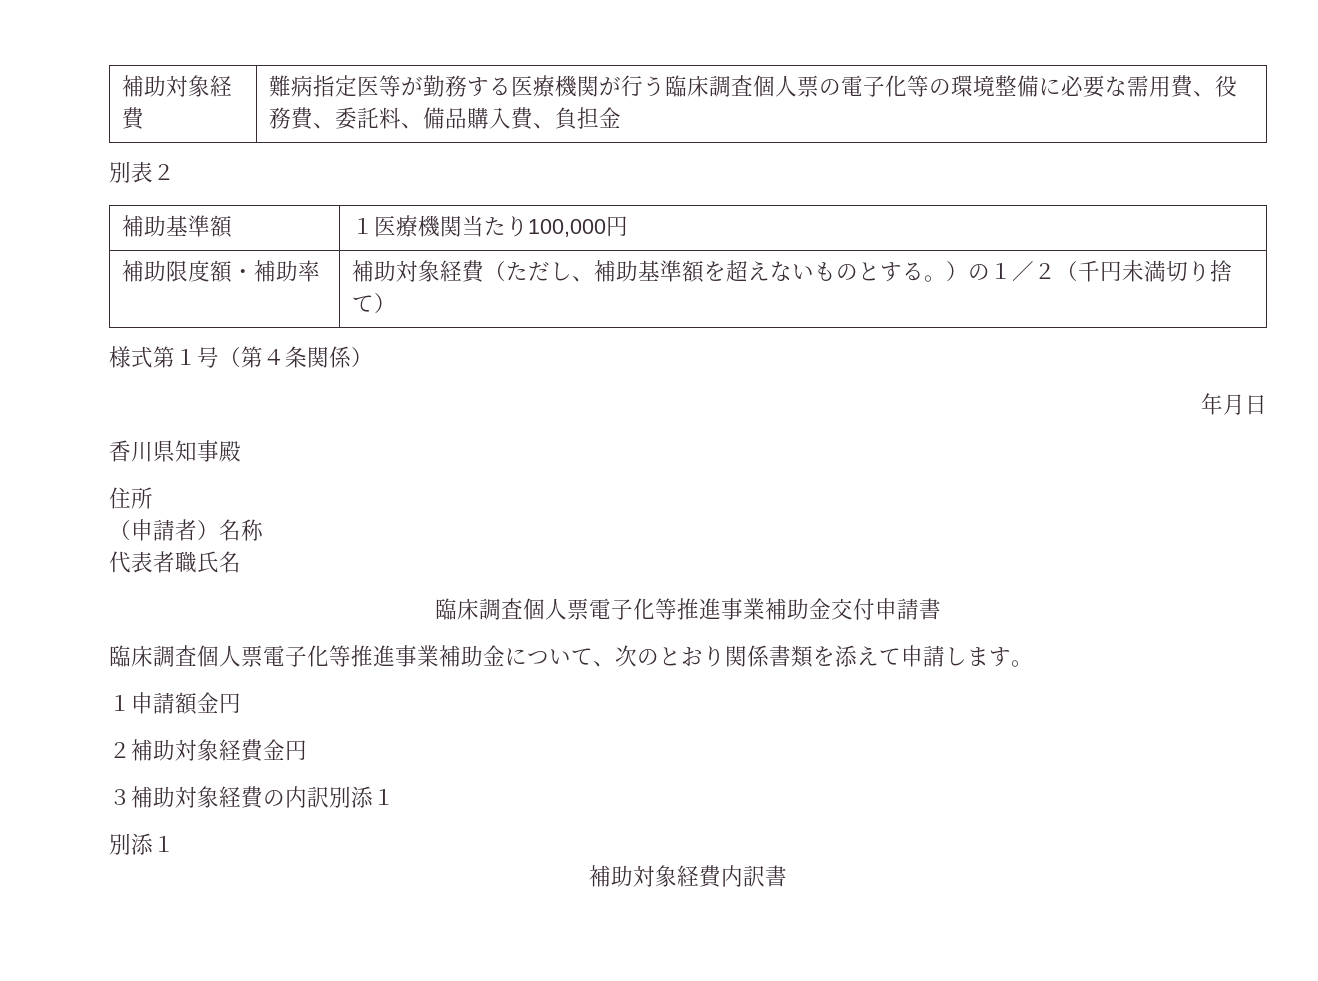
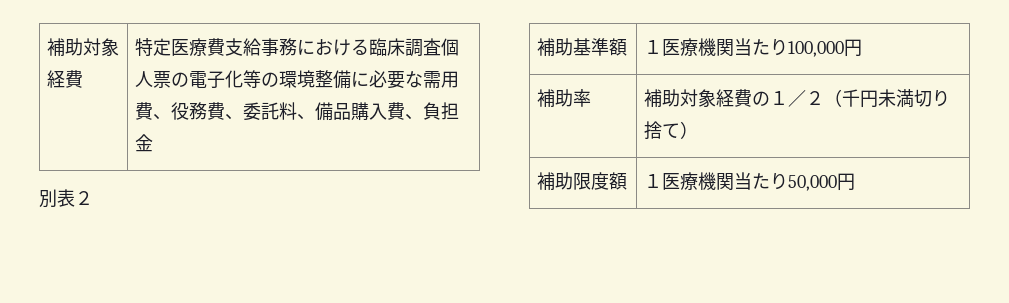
- 補助対象経費 | 難病指定医等が勤務する医療機関が行う臨床調査個人票の電子化等の環境整備に必要な需用費、役務費、委託料、備品購入費、負担金
+ 補助対象経費 | 特定医療費支給事務における臨床調査個人票の電子化等の環境整備に必要な需用費、役務費、委託料、備品購入費、負担金
- 補助限度額・補助率 | 補助対象経費（ただし、補助基準額を超えないものとする。）の１／２（千円未満切り捨て）
+ 補助率 | 補助対象経費の１／２（千円未満切り捨て）
- 様式第１号（第４条関係）
- 年月日
- 香川県知事殿
- 住所
- （申請者）名称
- 代表者職氏名
- 臨床調査個人票電子化等推進事業補助金交付申請書
- 臨床調査個人票電子化等推進事業補助金について、次のとおり関係書類を添えて申請します。
- １申請額金円
- ２補助対象経費金円
- ３補助対象経費の内訳別添１
- 別添１
- 補助対象経費内訳書
+ 補助限度額 | １医療機関当たり50,000円

